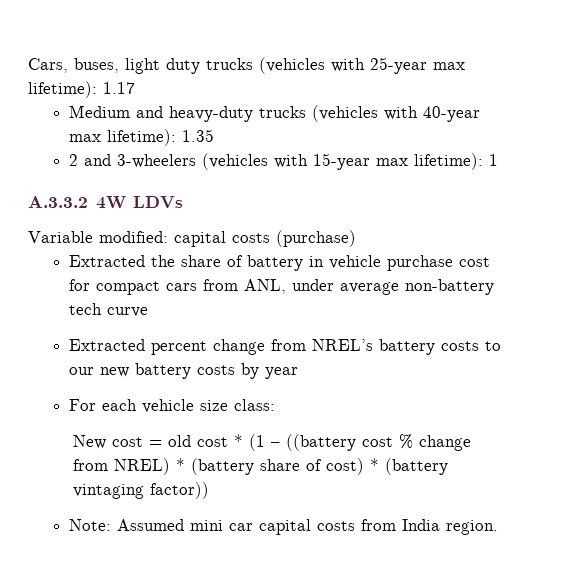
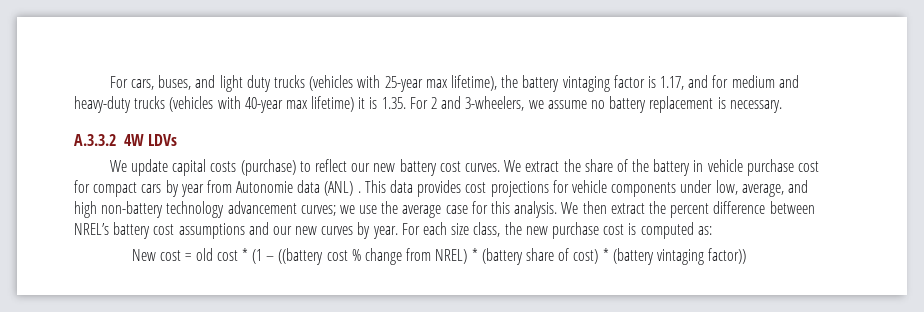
- Cars, buses, light duty trucks (vehicles with 25-year max lifetime): 1.17
- Medium and heavy-duty trucks (vehicles with 40-year max lifetime): 1.35
- 2 and 3-wheelers (vehicles with 15-year max lifetime): 1
+ For cars, buses, and light duty trucks (vehicles with 25-year max lifetime), the battery vintaging factor is 1.17, and for medium and heavy-duty trucks (vehicles with 40-year max lifetime) it is 1.35. For 2 and 3-wheelers, we assume no battery replacement is necessary.
- Variable modified: capital costs (purchase)
- Extracted the share of battery in vehicle purchase cost for compact cars from ANL, under average non-battery tech curve
- Extracted percent change from NREL’s battery costs to our new battery costs by year
- For each vehicle size class:
+ We update capital costs (purchase) to reflect our new battery cost curves. We extract the share of the battery in vehicle purchase cost for compact cars by year from Autonomie data (ANL) . This data provides cost projections for vehicle components under low, average, and high non-battery technology advancement curves; we use the average case for this analysis. We then extract the percent difference between NREL’s battery cost assumptions and our new curves by year. For each size class, the new purchase cost is computed as:
- Note: Assumed mini car capital costs from India region.

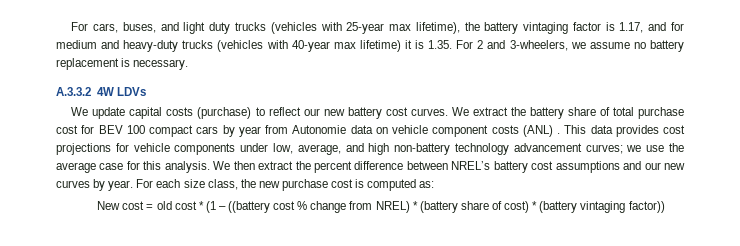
- We extract the share of the battery in vehicle purchase cost for compact cars by year from Autonomie data (ANL) .
+ We extract the battery share of total purchase cost for BEV 100 compact cars by year from Autonomie data on vehicle component costs (ANL) .

